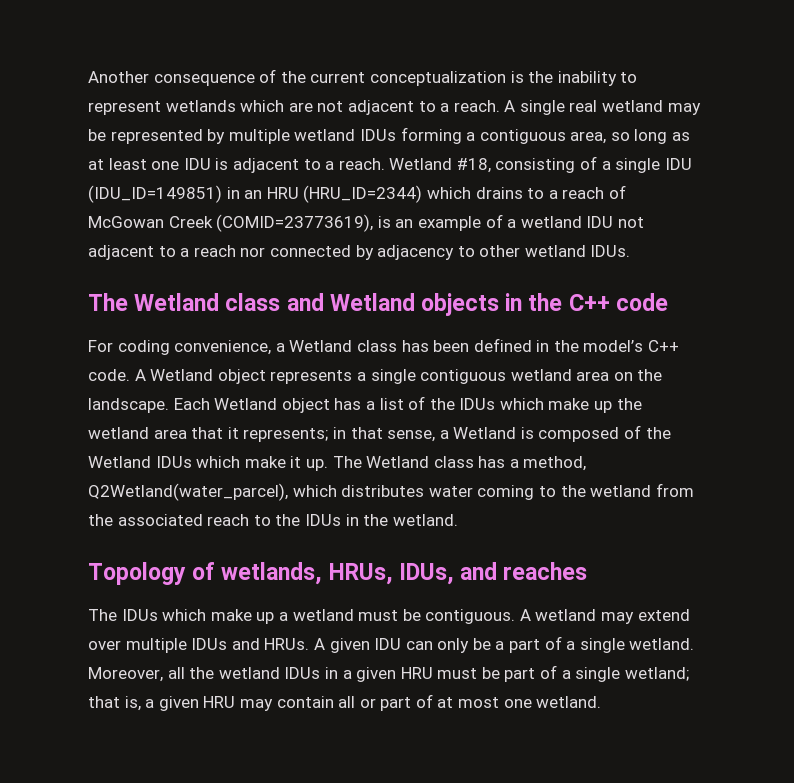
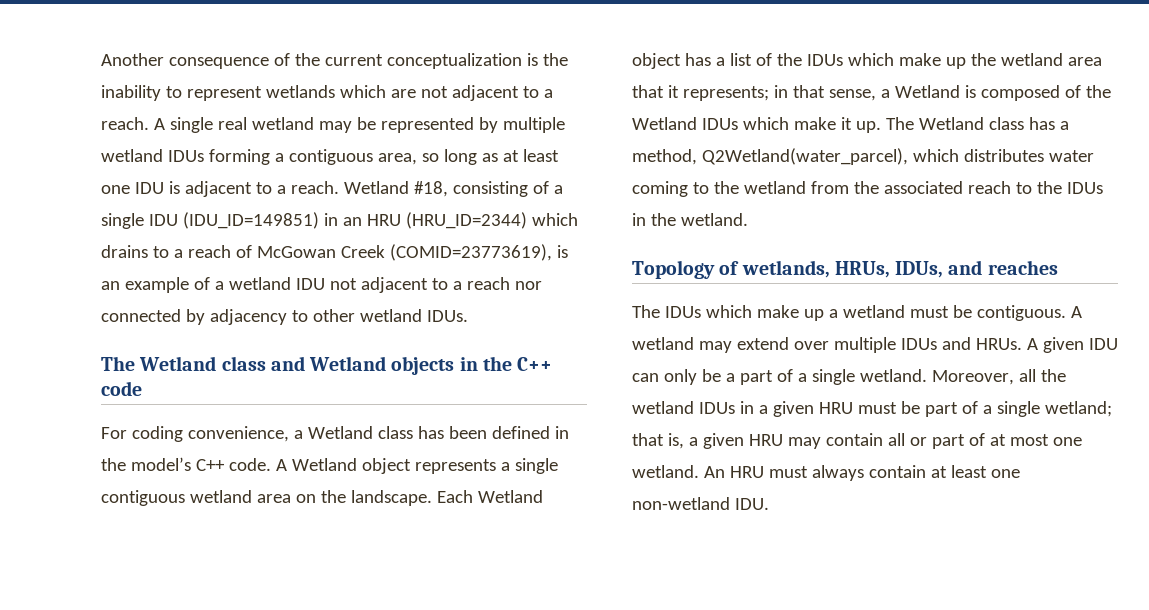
+ An HRU must always contain at least one non-wetland IDU.

